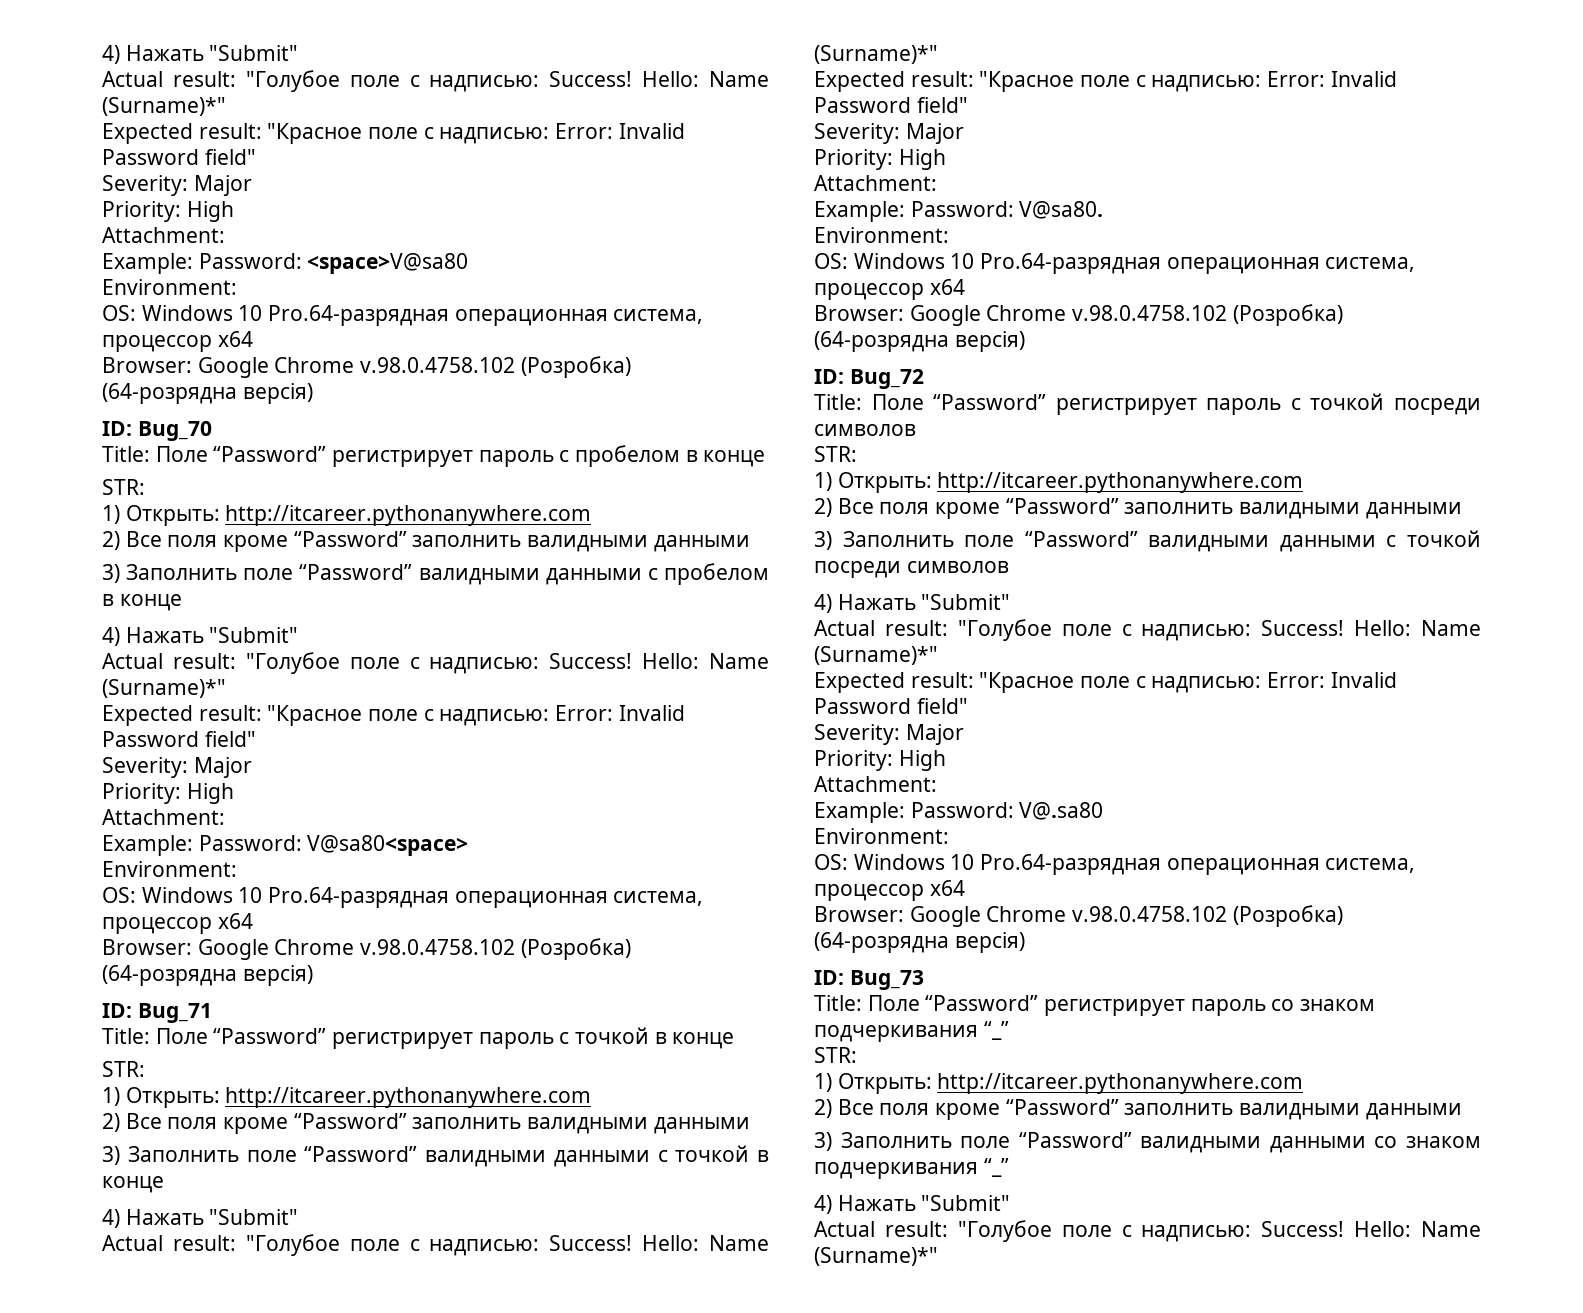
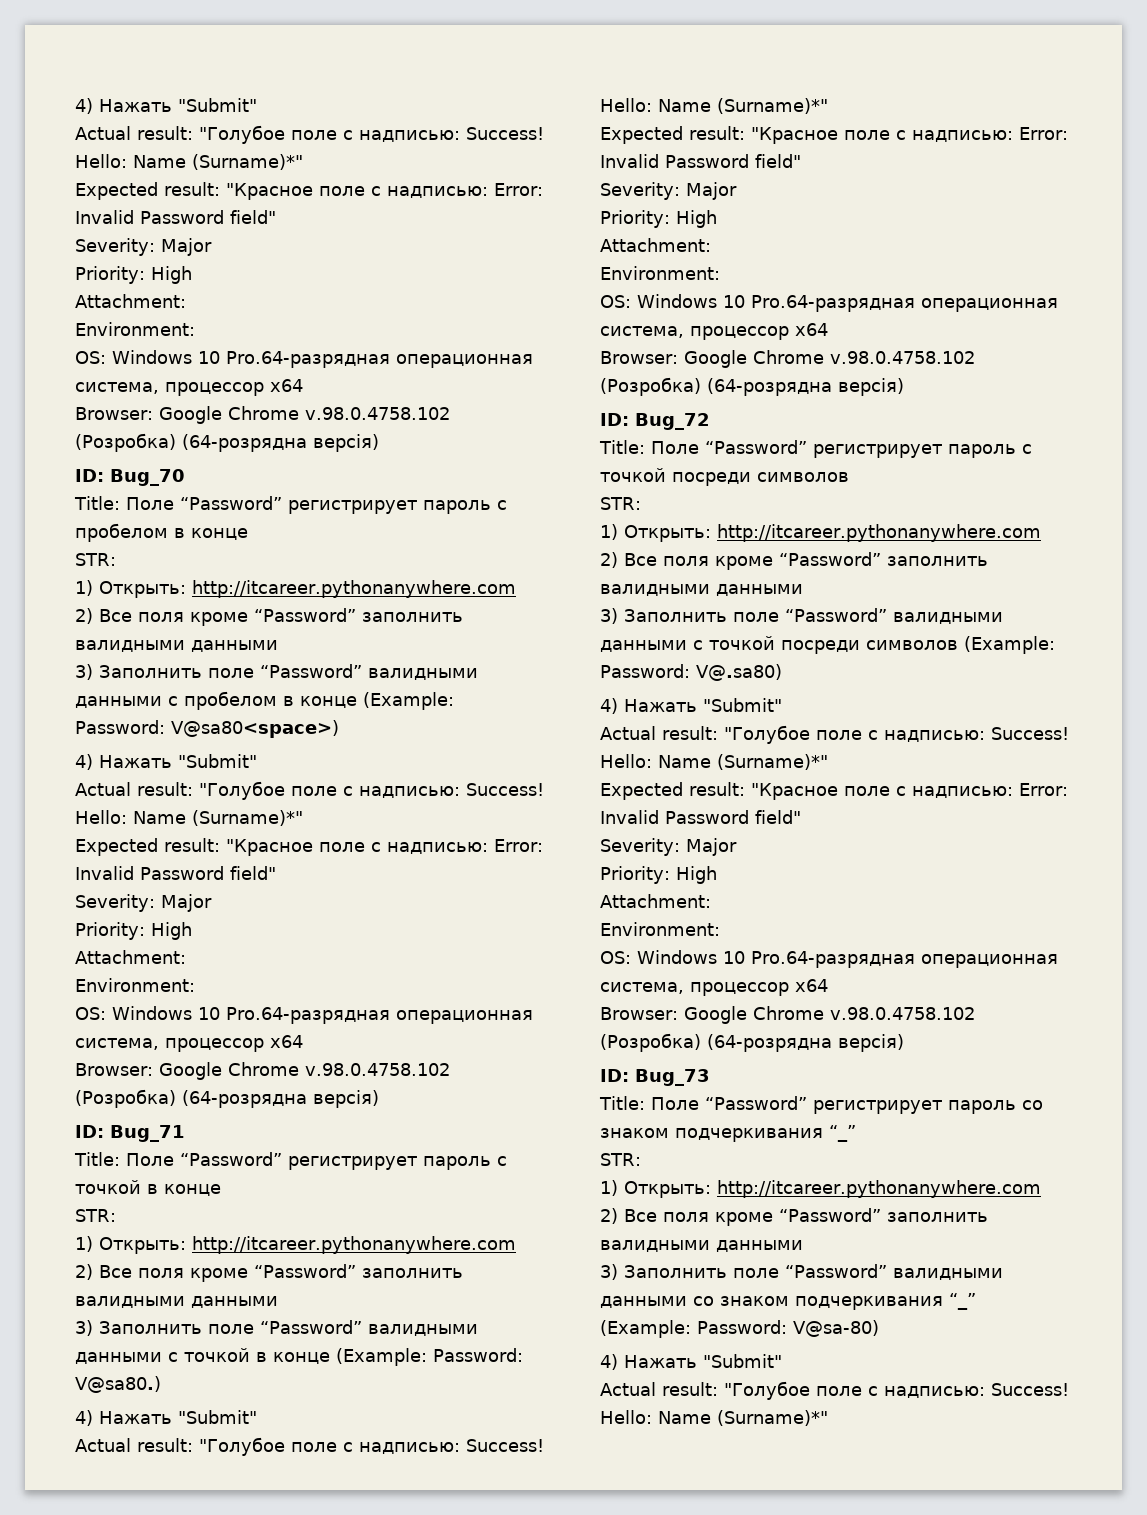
- Example: Password: <space>V@sa80
- 3) Заполнить поле “Password” валидными данными с пробелом в конце
+ 3) Заполнить поле “Password” валидными данными с пробелом в конце (Example: Password: V@sa80<space>)
- Example: Password: V@sa80<space>
- 3) Заполнить поле “Password” валидными данными с точкой в конце
+ 3) Заполнить поле “Password” валидными данными с точкой в конце (Example: Password: V@sa80.)
- Example: Password: V@sa80.
- 3) Заполнить поле “Password” валидными данными с точкой посреди символов
+ 3) Заполнить поле “Password” валидными данными с точкой посреди символов (Example: Password: V@.sa80)
- Example: Password: V@.sa80
- 3) Заполнить поле “Password” валидными данными со знаком подчеркивания “_”
+ 3) Заполнить поле “Password” валидными данными со знаком подчеркивания “_” (Example: Password: V@sa-80)

